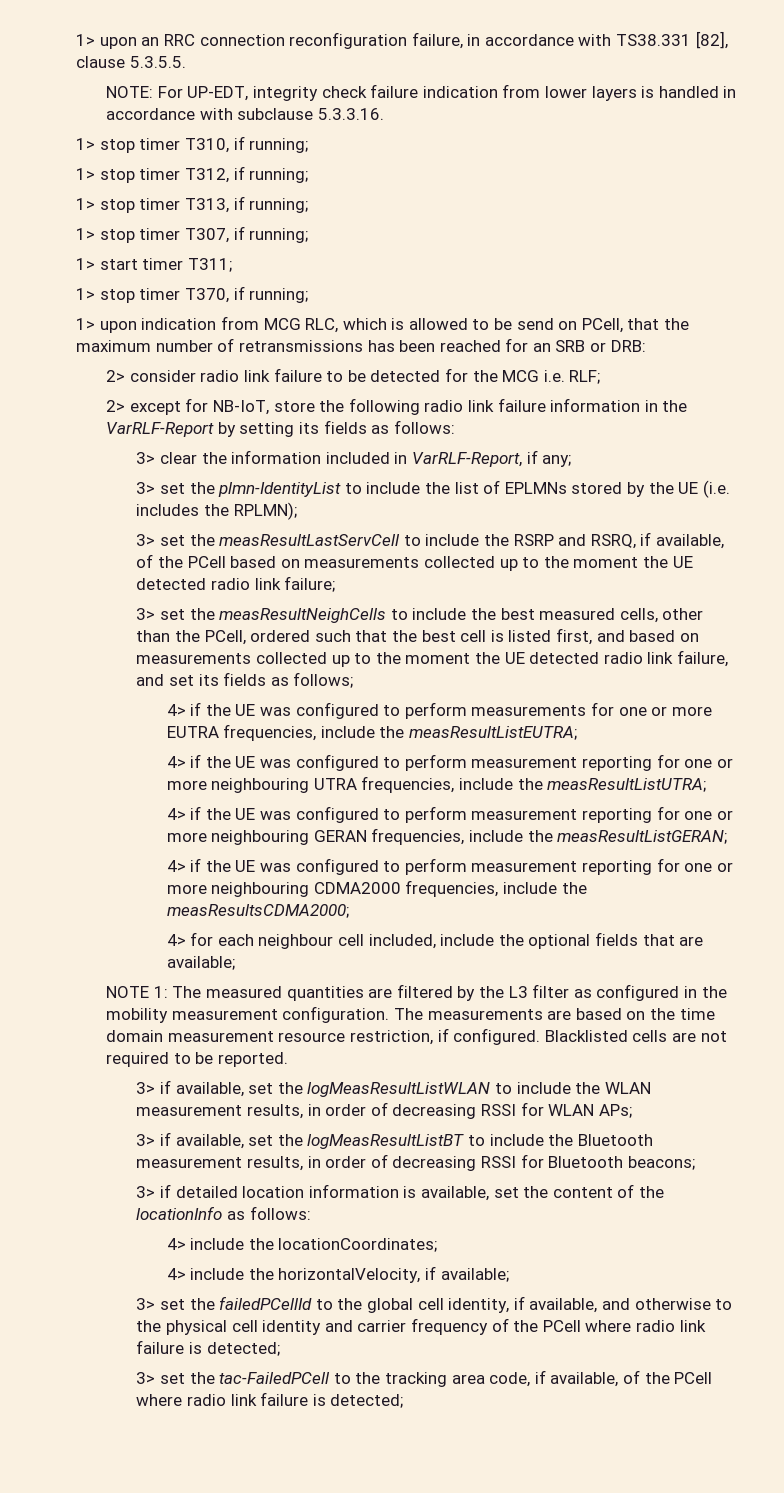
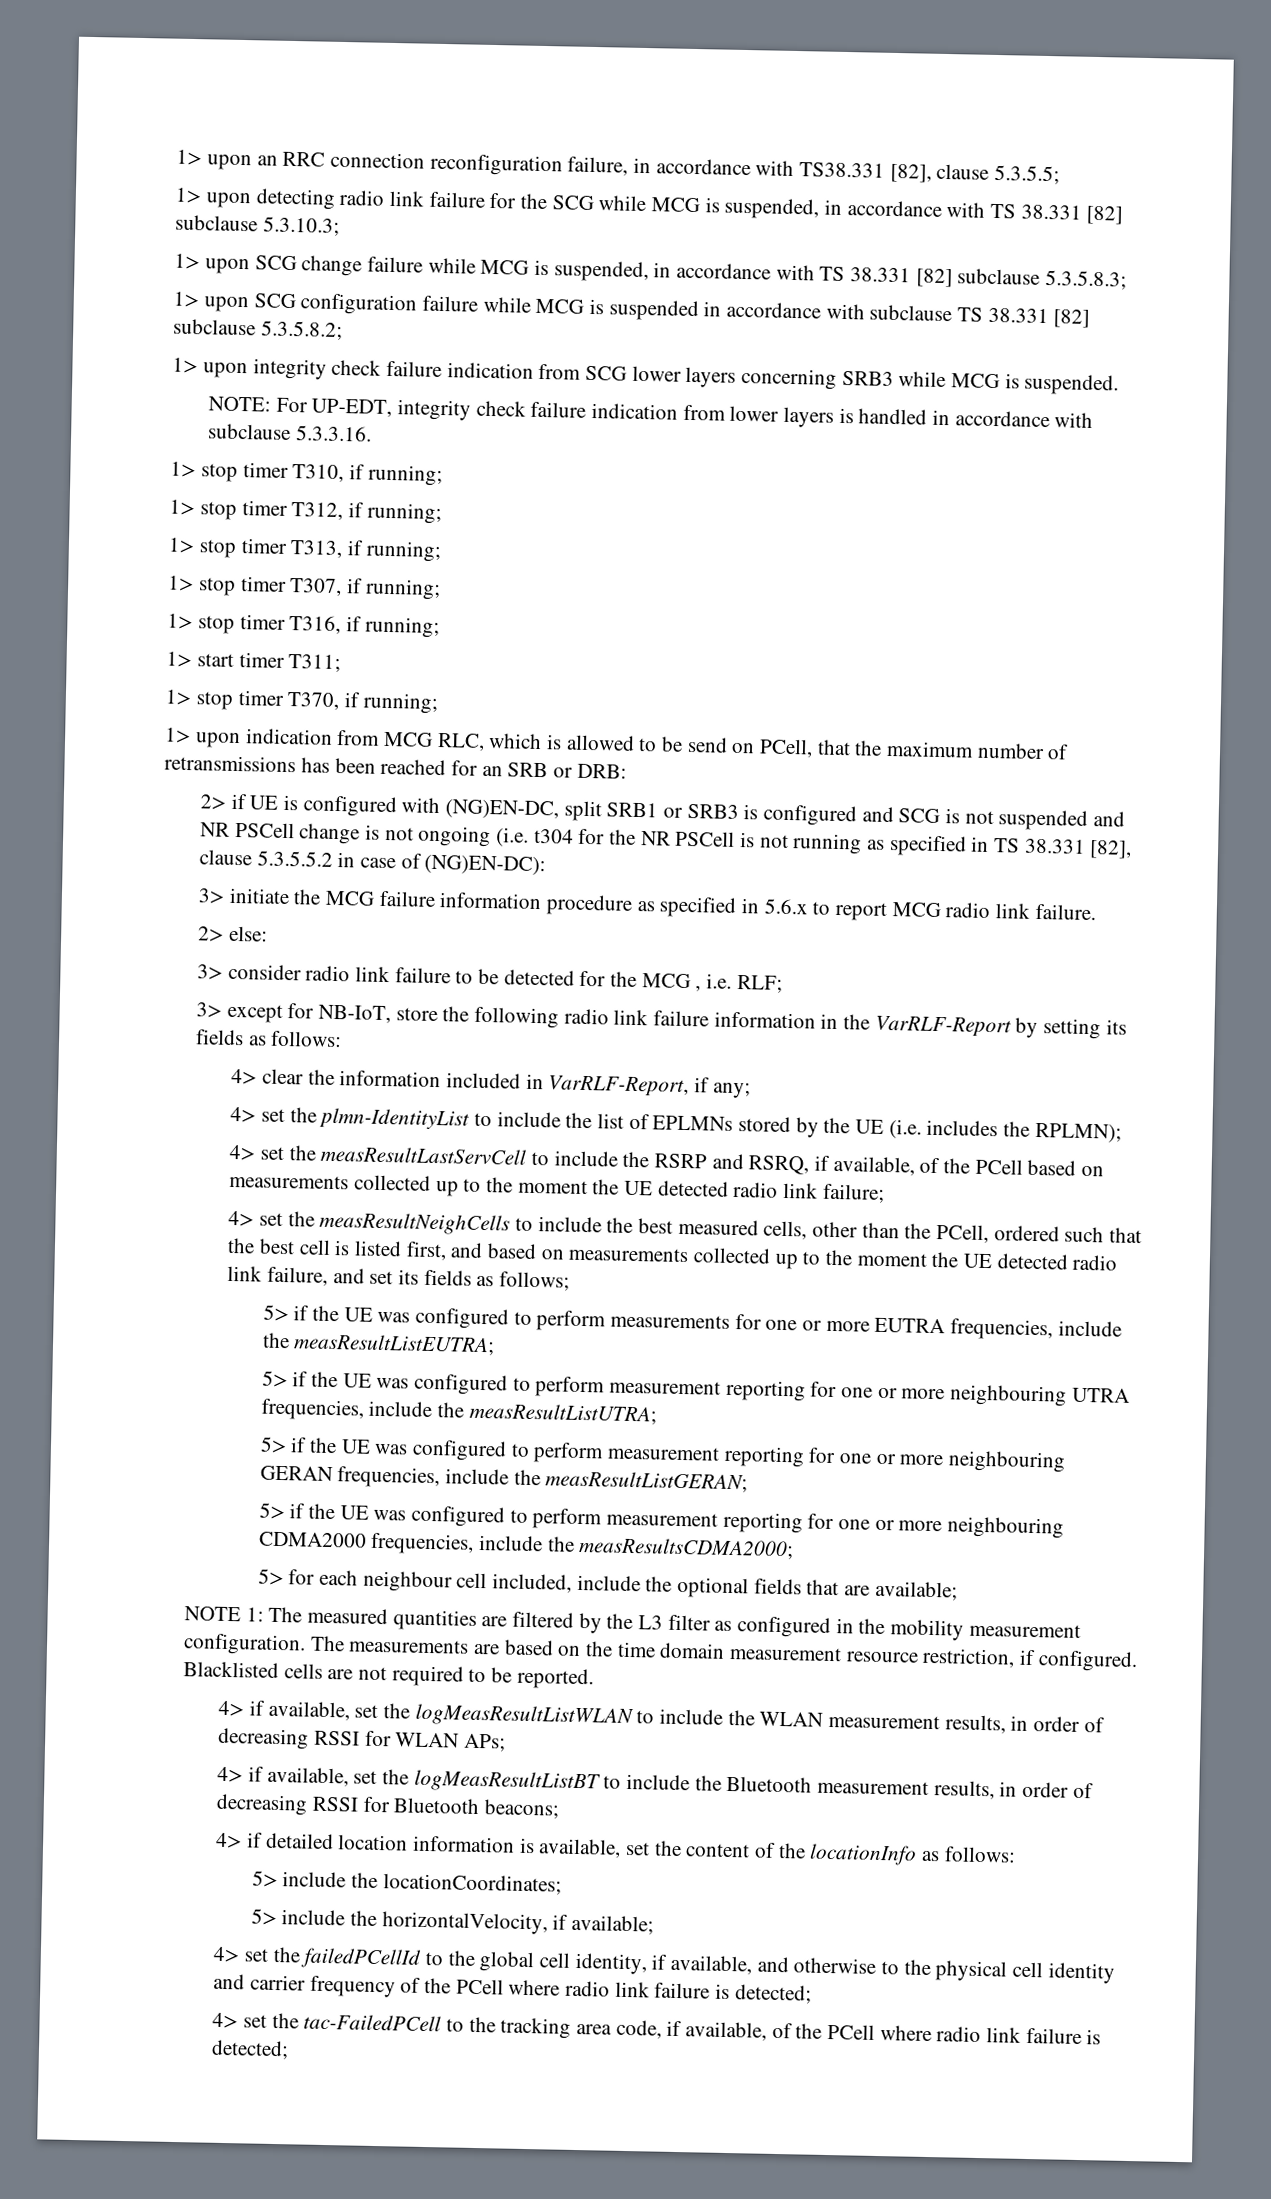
- 1> upon an RRC connection reconfiguration failure, in accordance with TS38.331 [82], clause 5.3.5.5.
+ 1> upon an RRC connection reconfiguration failure, in accordance with TS38.331 [82], clause 5.3.5.5;
+ 1> upon detecting radio link failure for the SCG while MCG is suspended, in accordance with TS 38.331 [82] subclause 5.3.10.3;
+ 1> upon SCG change failure while MCG is suspended, in accordance with TS 38.331 [82] subclause 5.3.5.8.3;
+ 1> upon SCG configuration failure while MCG is suspended in accordance with subclause TS 38.331 [82] subclause 5.3.5.8.2;
+ 1> upon integrity check failure indication from SCG lower layers concerning SRB3 while MCG is suspended.
+ 1> stop timer T316, if running;
- 2> consider radio link failure to be detected for the MCG i.e. RLF;
+ 2> if UE is configured with (NG)EN-DC, split SRB1 or SRB3 is configured and SCG is not suspended and NR PSCell change is not ongoing (i.e. t304 for the NR PSCell is not running as specified in TS 38.331 [82], clause 5.3.5.5.2 in case of (NG)EN-DC):
+ 3> initiate the MCG failure information procedure as specified in 5.6.x to report MCG radio link failure.
+ 2> else:
+ 3> consider radio link failure to be detected for the MCG , i.e. RLF;
- 2> except for NB-IoT, store the following radio link failure information in the VarRLF-Report by setting its fields as follows:
+ 3> except for NB-IoT, store the following radio link failure information in the VarRLF-Report by setting its fields as follows:
- 3> clear the information included in VarRLF-Report, if any;
+ 4> clear the information included in VarRLF-Report, if any;
- 3> set the plmn-IdentityList to include the list of EPLMNs stored by the UE (i.e. includes the RPLMN);
+ 4> set the plmn-IdentityList to include the list of EPLMNs stored by the UE (i.e. includes the RPLMN);
- 3> set the measResultLastServCell to include the RSRP and RSRQ, if available, of the PCell based on measurements collected up to the moment the UE detected radio link failure;
+ 4> set the measResultLastServCell to include the RSRP and RSRQ, if available, of the PCell based on measurements collected up to the moment the UE detected radio link failure;
- 3> set the measResultNeighCells to include the best measured cells, other than the PCell, ordered such that the best cell is listed first, and based on measurements collected up to the moment the UE detected radio link failure, and set its fields as follows;
+ 4> set the measResultNeighCells to include the best measured cells, other than the PCell, ordered such that the best cell is listed first, and based on measurements collected up to the moment the UE detected radio link failure, and set its fields as follows;
- 4> if the UE was configured to perform measurements for one or more EUTRA frequencies, include the measResultListEUTRA;
+ 5> if the UE was configured to perform measurements for one or more EUTRA frequencies, include the measResultListEUTRA;
- 4> if the UE was configured to perform measurement reporting for one or more neighbouring UTRA frequencies, include the measResultListUTRA;
+ 5> if the UE was configured to perform measurement reporting for one or more neighbouring UTRA frequencies, include the measResultListUTRA;
- 4> if the UE was configured to perform measurement reporting for one or more neighbouring GERAN frequencies, include the measResultListGERAN;
+ 5> if the UE was configured to perform measurement reporting for one or more neighbouring GERAN frequencies, include the measResultListGERAN;
- 4> if the UE was configured to perform measurement reporting for one or more neighbouring CDMA2000 frequencies, include the measResultsCDMA2000;
+ 5> if the UE was configured to perform measurement reporting for one or more neighbouring CDMA2000 frequencies, include the measResultsCDMA2000;
- 4> for each neighbour cell included, include the optional fields that are available;
+ 5> for each neighbour cell included, include the optional fields that are available;
- 3> if available, set the logMeasResultListWLAN to include the WLAN measurement results, in order of decreasing RSSI for WLAN APs;
+ 4> if available, set the logMeasResultListWLAN to include the WLAN measurement results, in order of decreasing RSSI for WLAN APs;
- 3> if available, set the logMeasResultListBT to include the Bluetooth measurement results, in order of decreasing RSSI for Bluetooth beacons;
+ 4> if available, set the logMeasResultListBT to include the Bluetooth measurement results, in order of decreasing RSSI for Bluetooth beacons;
- 3> if detailed location information is available, set the content of the locationInfo as follows:
+ 4> if detailed location information is available, set the content of the locationInfo as follows:
- 4> include the locationCoordinates;
+ 5> include the locationCoordinates;
- 4> include the horizontalVelocity, if available;
+ 5> include the horizontalVelocity, if available;
- 3> set the failedPCellId to the global cell identity, if available, and otherwise to the physical cell identity and carrier frequency of the PCell where radio link failure is detected;
+ 4> set the failedPCellId to the global cell identity, if available, and otherwise to the physical cell identity and carrier frequency of the PCell where radio link failure is detected;
- 3> set the tac-FailedPCell to the tracking area code, if available, of the PCell where radio link failure is detected;
+ 4> set the tac-FailedPCell to the tracking area code, if available, of the PCell where radio link failure is detected;

